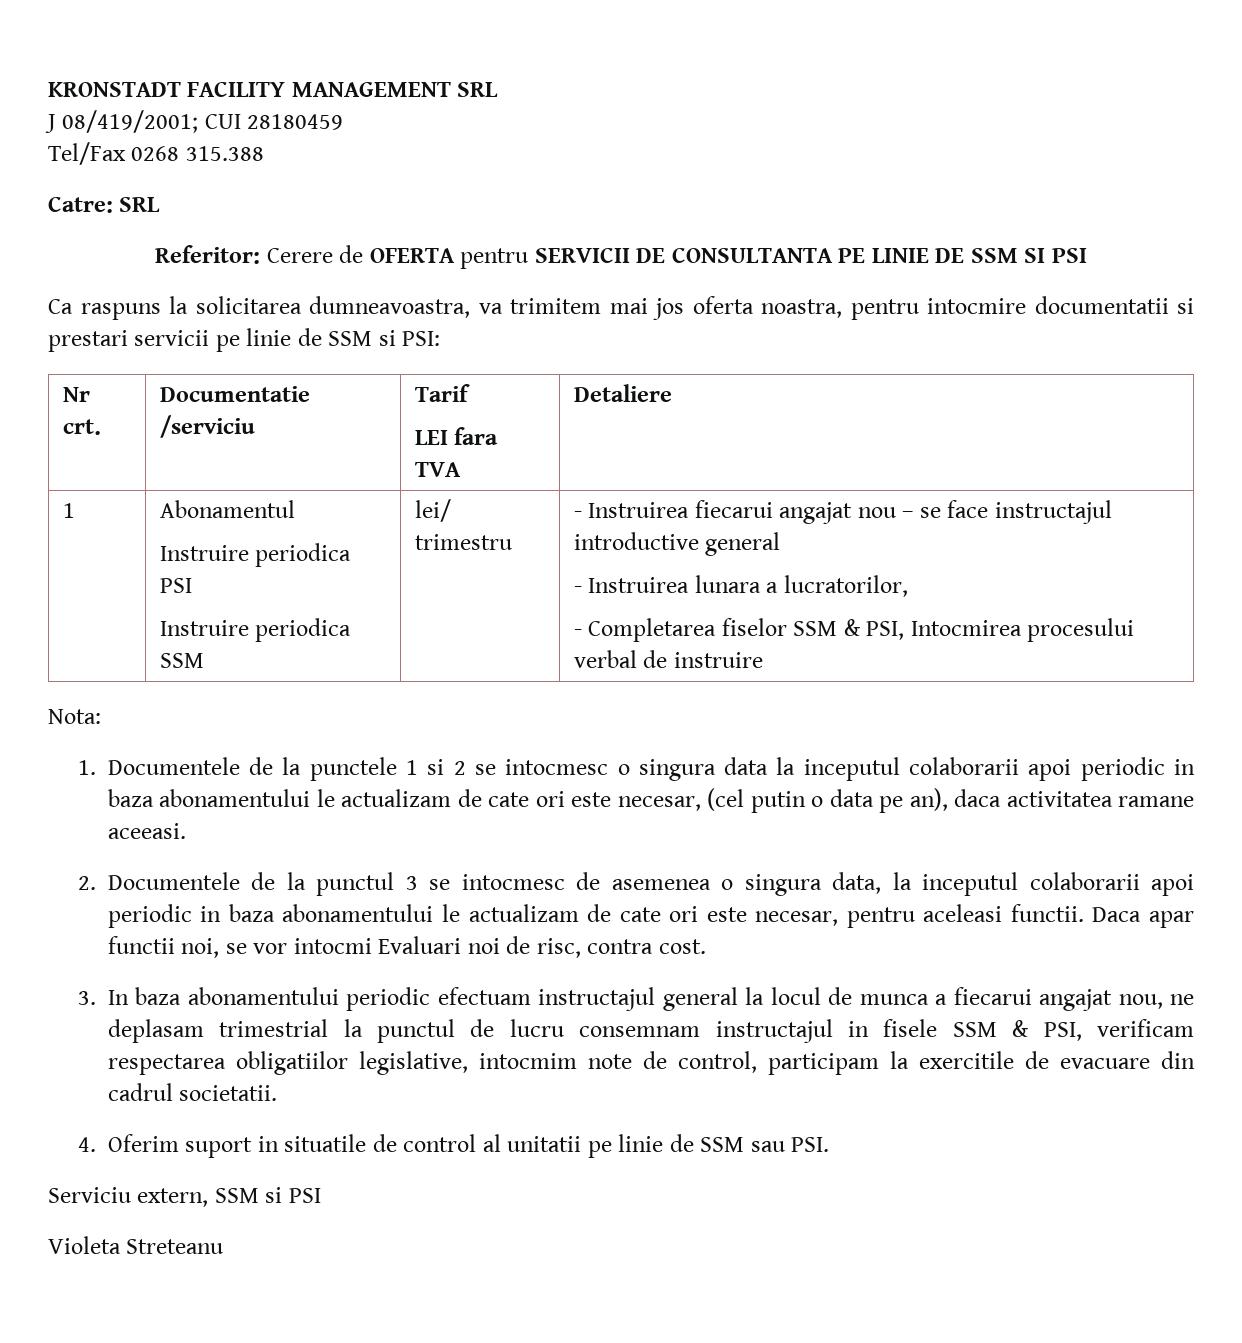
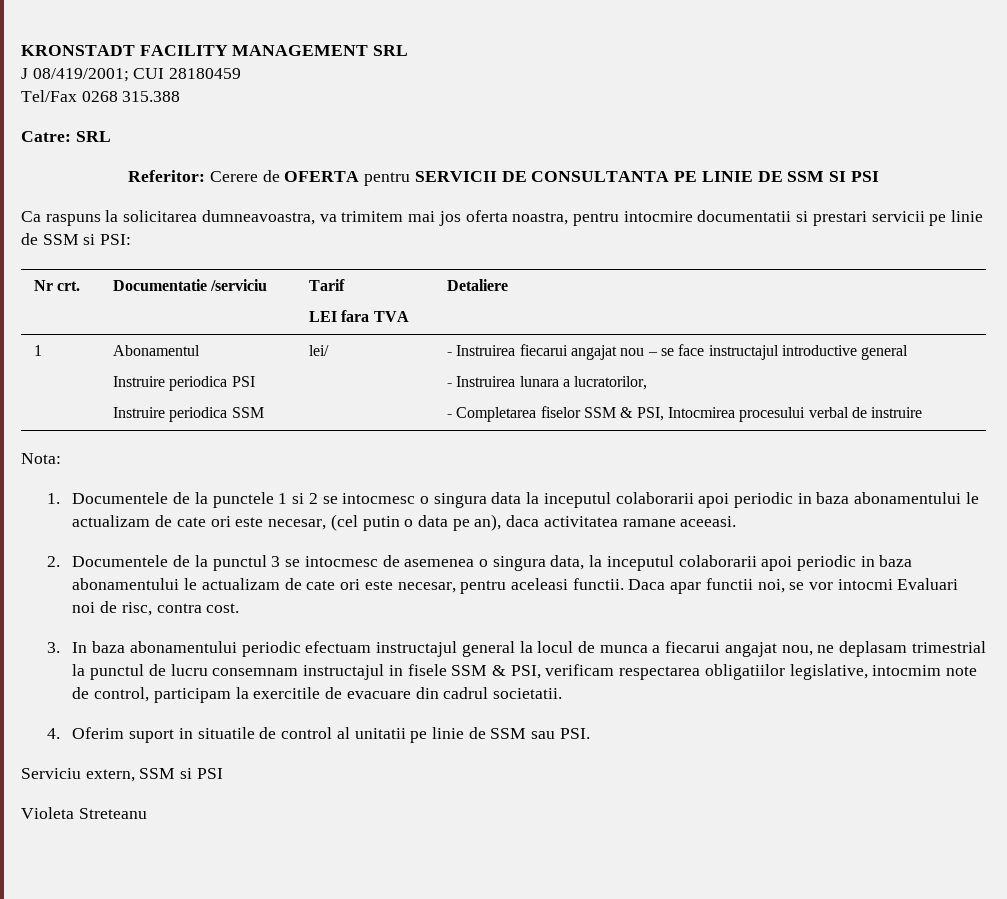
  1 | Abonamentul
  Instruire periodica PSI
- Instruire periodica SSM | lei/ trimestru | - Instruirea fiecarui angajat nou – se face instructajul introductive general
+ Instruire periodica SSM | lei/ | - Instruirea fiecarui angajat nou – se face instructajul introductive general

